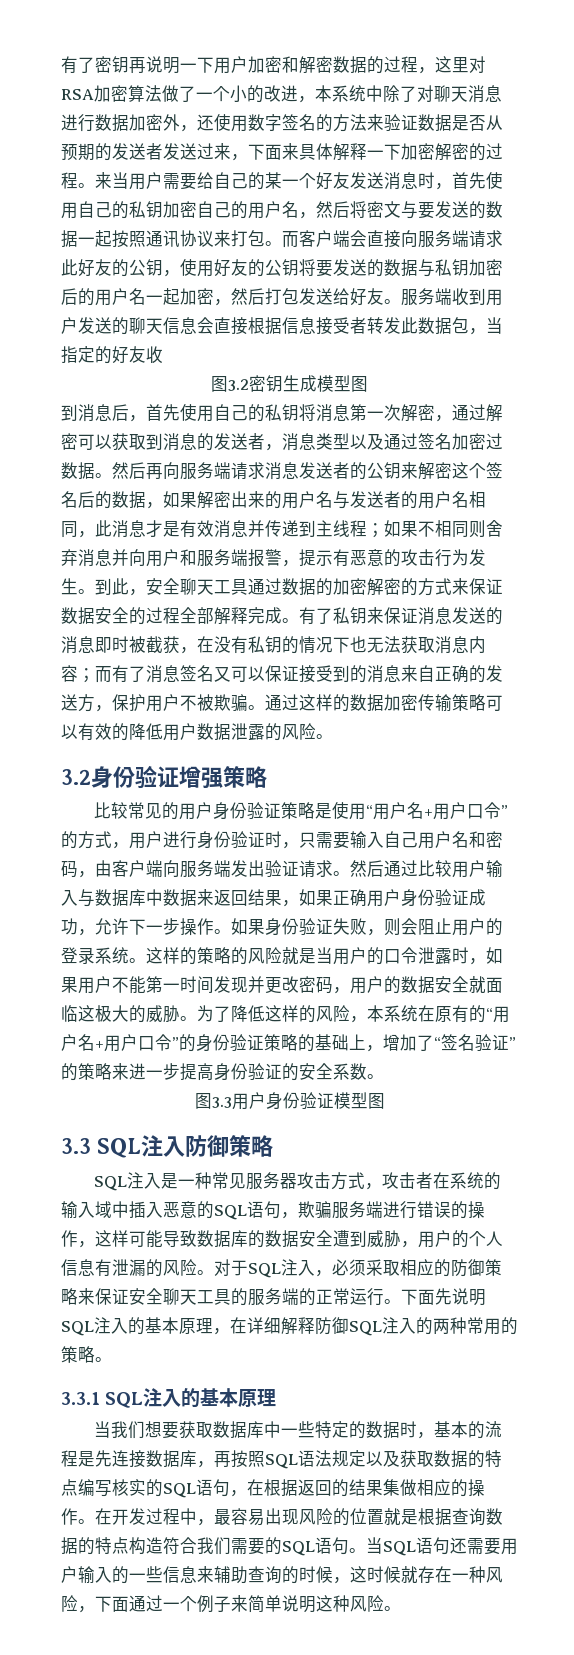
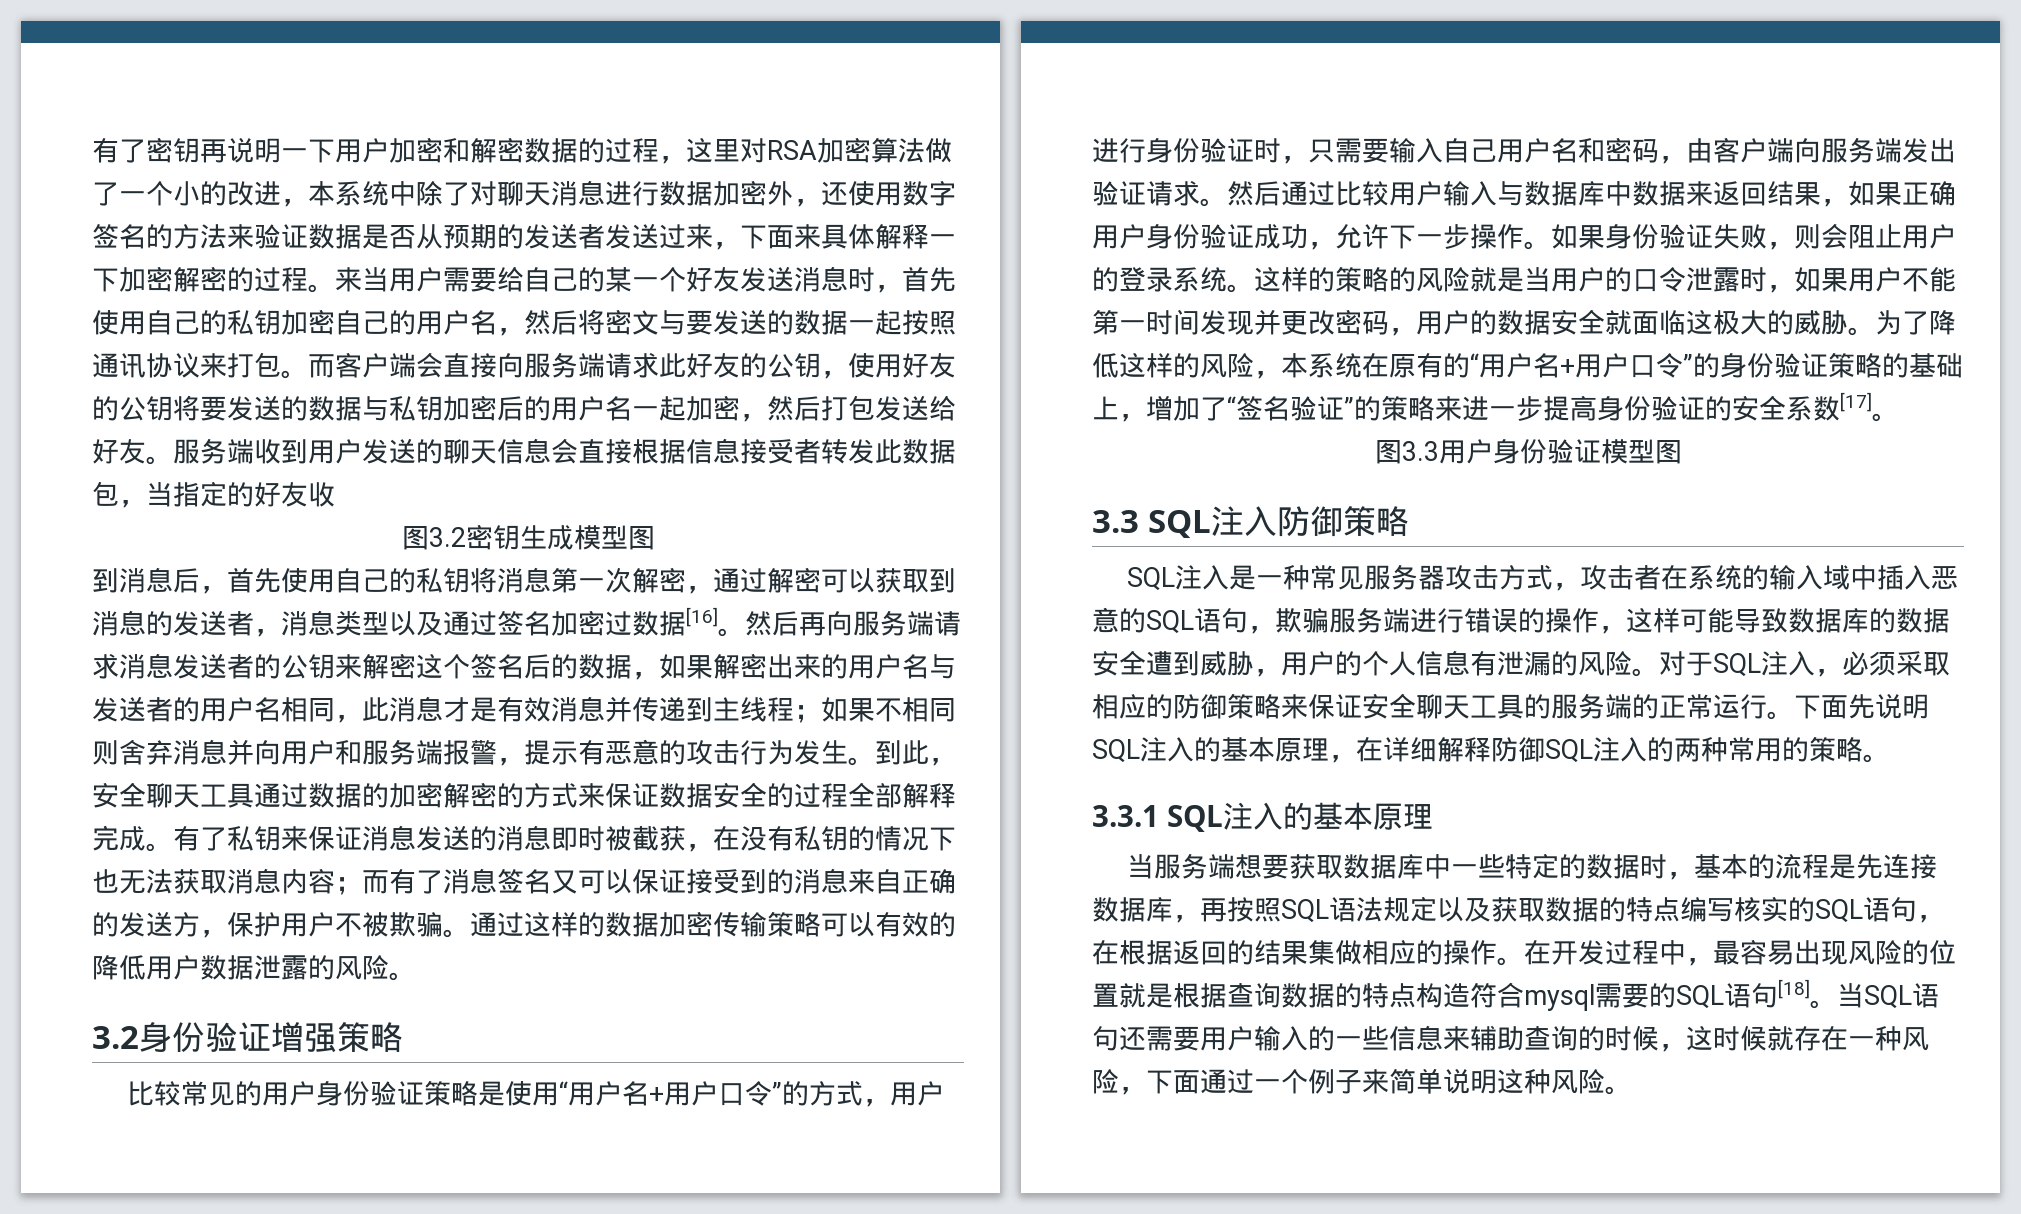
- 到消息后，首先使用自己的私钥将消息第一次解密，通过解密可以获取到消息的发送者，消息类型以及通过签名加密过数据。
+ 到消息后，首先使用自己的私钥将消息第一次解密，通过解密可以获取到消息的发送者，消息类型以及通过签名加密过数据[16]。
- 为了降低这样的风险，本系统在原有的“用户名+用户口令”的身份验证策略的基础上，增加了“签名验证”的策略来进一步提高身份验证的安全系数。
+ 为了降低这样的风险，本系统在原有的“用户名+用户口令”的身份验证策略的基础上，增加了“签名验证”的策略来进一步提高身份验证的安全系数[17]。
- 当我们想要获取数据库中一些特定的数据时，基本的流程是先连接数据库，再按照SQL语法规定以及获取数据的特点编写核实的SQL语句，在根据返回的结果集做相应的操作。
+ 当服务端想要获取数据库中一些特定的数据时，基本的流程是先连接数据库，再按照SQL语法规定以及获取数据的特点编写核实的SQL语句，在根据返回的结果集做相应的操作。
- 在开发过程中，最容易出现风险的位置就是根据查询数据的特点构造符合我们需要的SQL语句。
+ 在开发过程中，最容易出现风险的位置就是根据查询数据的特点构造符合mysql需要的SQL语句[18]。

